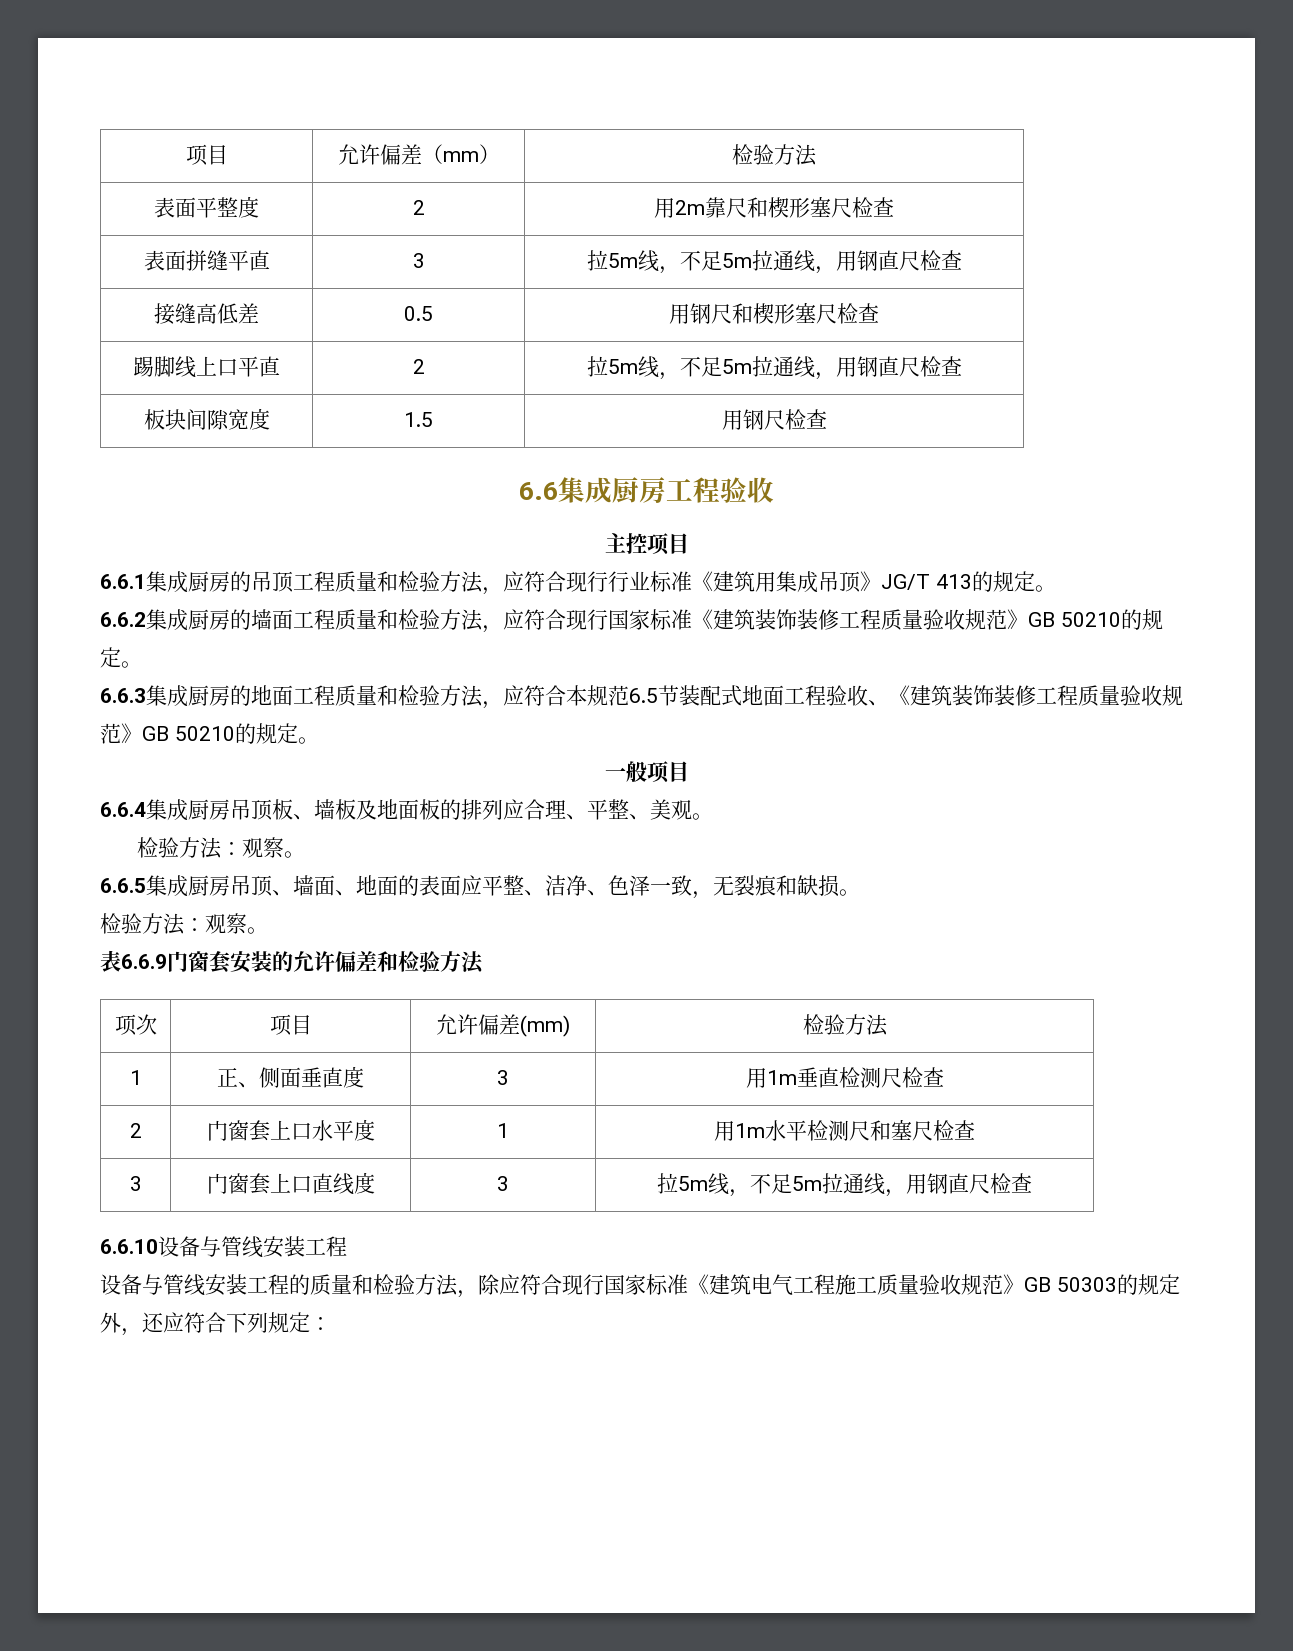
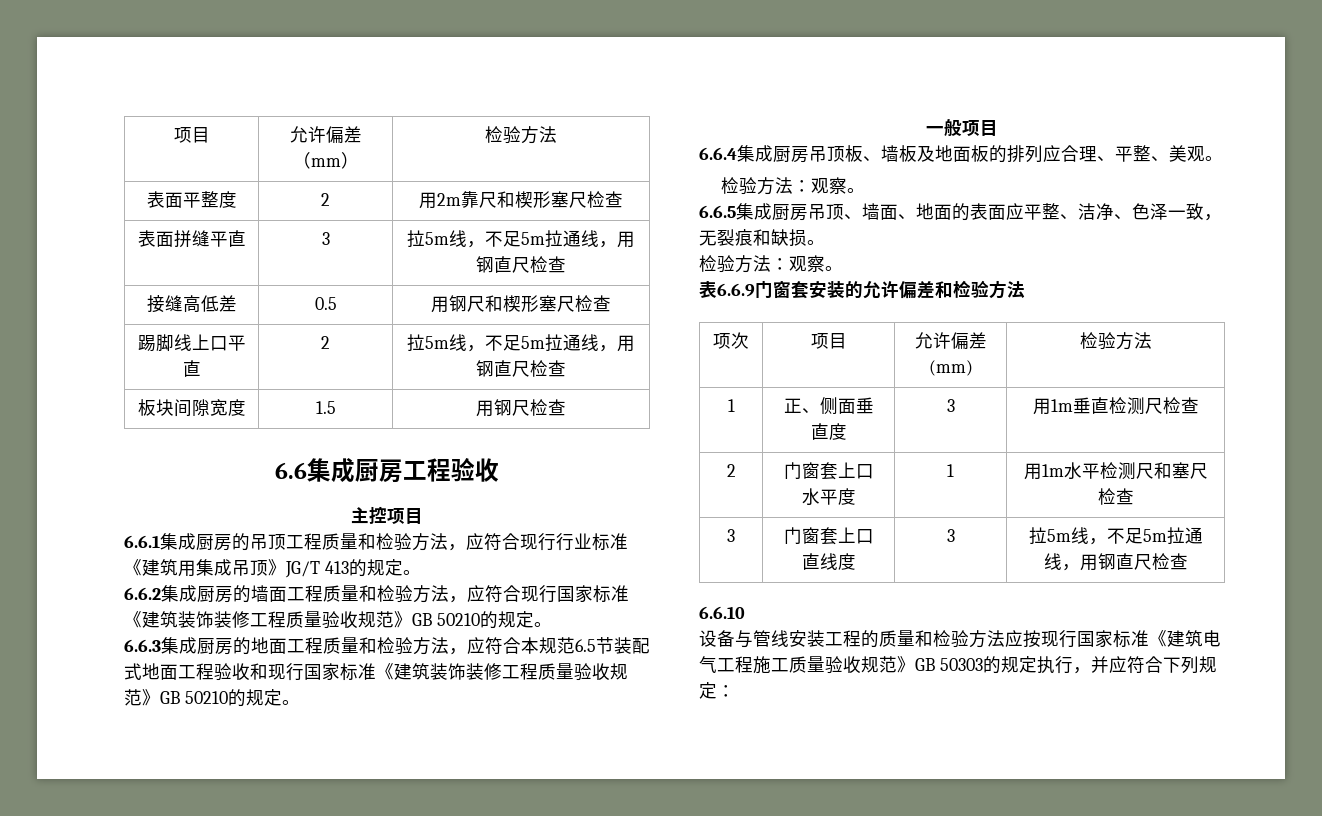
- 6.6.3集成厨房的地面工程质量和检验方法，应符合本规范6.5节装配式地面工程验收、《建筑装饰装修工程质量验收规范》GB 50210的规定。
+ 6.6.3集成厨房的地面工程质量和检验方法，应符合本规范6.5节装配式地面工程验收和现行国家标准《建筑装饰装修工程质量验收规范》GB 50210的规定。
- 6.6.10设备与管线安装工程
+ 6.6.10
- 设备与管线安装工程的质量和检验方法，除应符合现行国家标准《建筑电气工程施工质量验收规范》GB 50303的规定外，还应符合下列规定：
+ 设备与管线安装工程的质量和检验方法应按现行国家标准《建筑电气工程施工质量验收规范》GB 50303的规定执行，并应符合下列规定：

